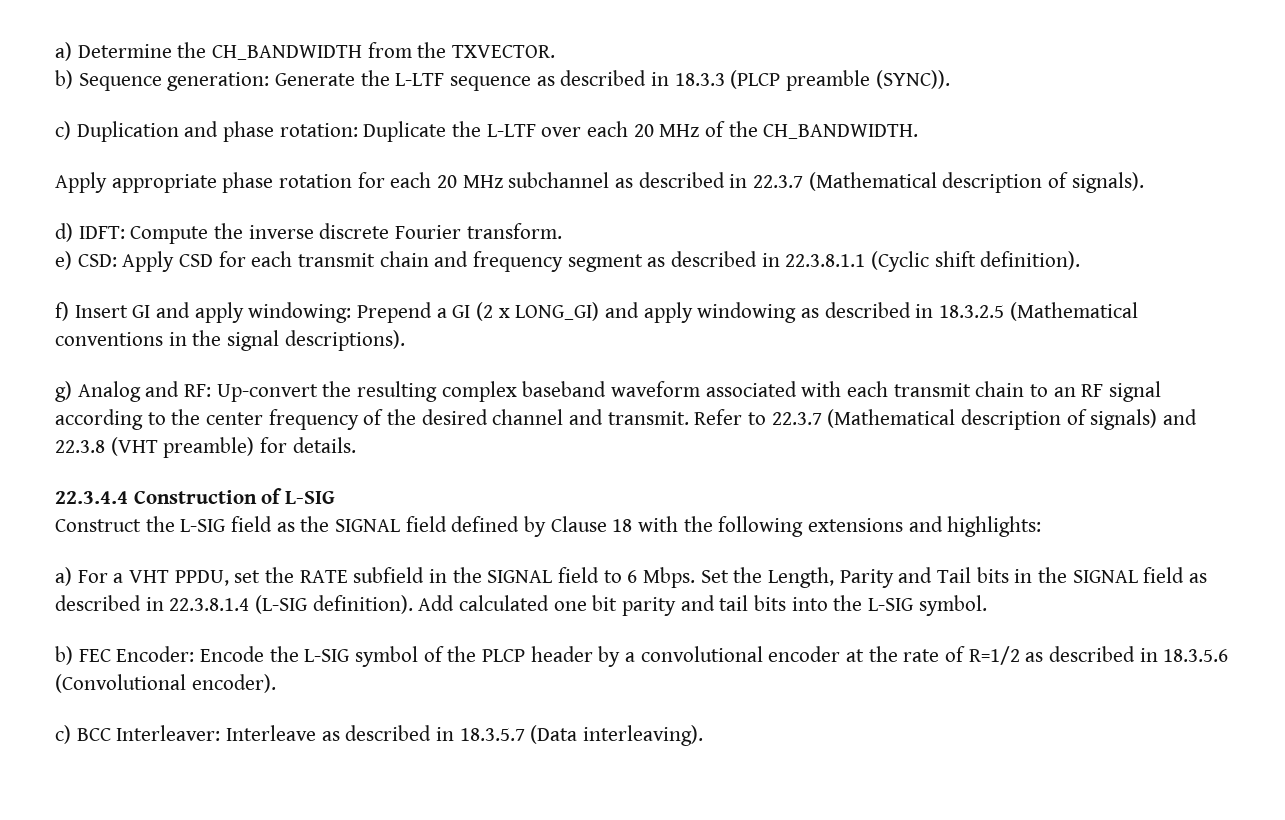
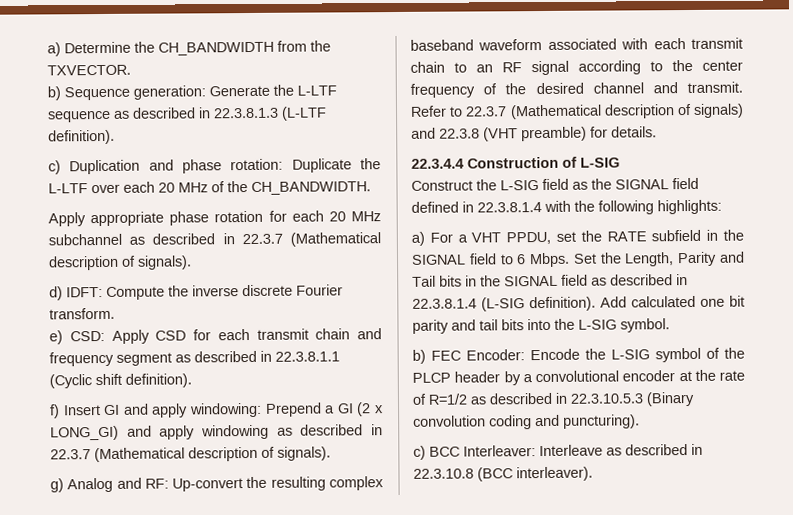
- b) Sequence generation: Generate the L-LTF sequence as described in 18.3.3 (PLCP preamble (SYNC)).
+ b) Sequence generation: Generate the L-LTF sequence as described in 22.3.8.1.3 (L-LTF definition).
- f) Insert GI and apply windowing: Prepend a GI (2 x LONG_GI) and apply windowing as described in 18.3.2.5 (Mathematical conventions in the signal descriptions).
+ f) Insert GI and apply windowing: Prepend a GI (2 x LONG_GI) and apply windowing as described in 22.3.7 (Mathematical description of signals).
- Construct the L-SIG field as the SIGNAL field defined by Clause 18 with the following extensions and highlights:
+ Construct the L-SIG field as the SIGNAL field defined in 22.3.8.1.4 with the following highlights:
- b) FEC Encoder: Encode the L-SIG symbol of the PLCP header by a convolutional encoder at the rate of R=1/2 as described in 18.3.5.6 (Convolutional encoder).
+ b) FEC Encoder: Encode the L-SIG symbol of the PLCP header by a convolutional encoder at the rate of R=1/2 as described in 22.3.10.5.3 (Binary convolution coding and puncturing).
- c) BCC Interleaver: Interleave as described in 18.3.5.7 (Data interleaving).
+ c) BCC Interleaver: Interleave as described in 22.3.10.8 (BCC interleaver).

